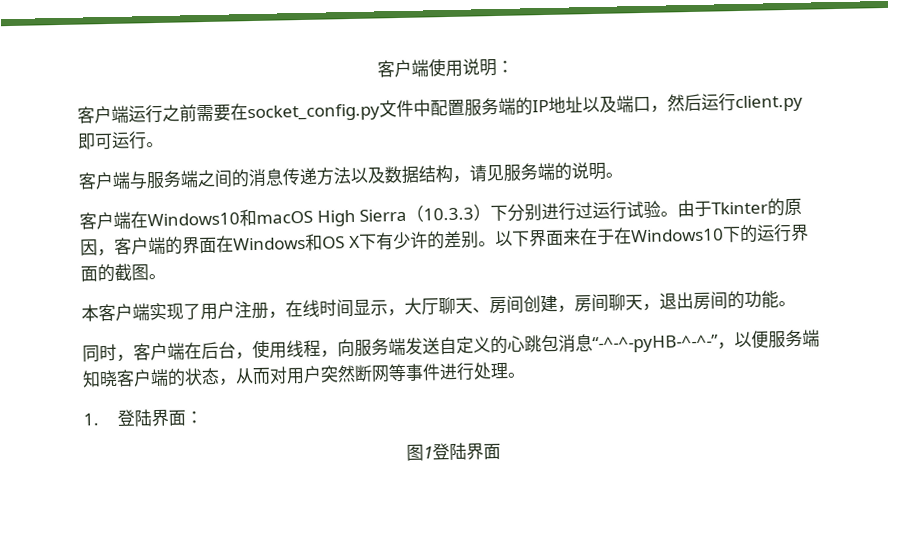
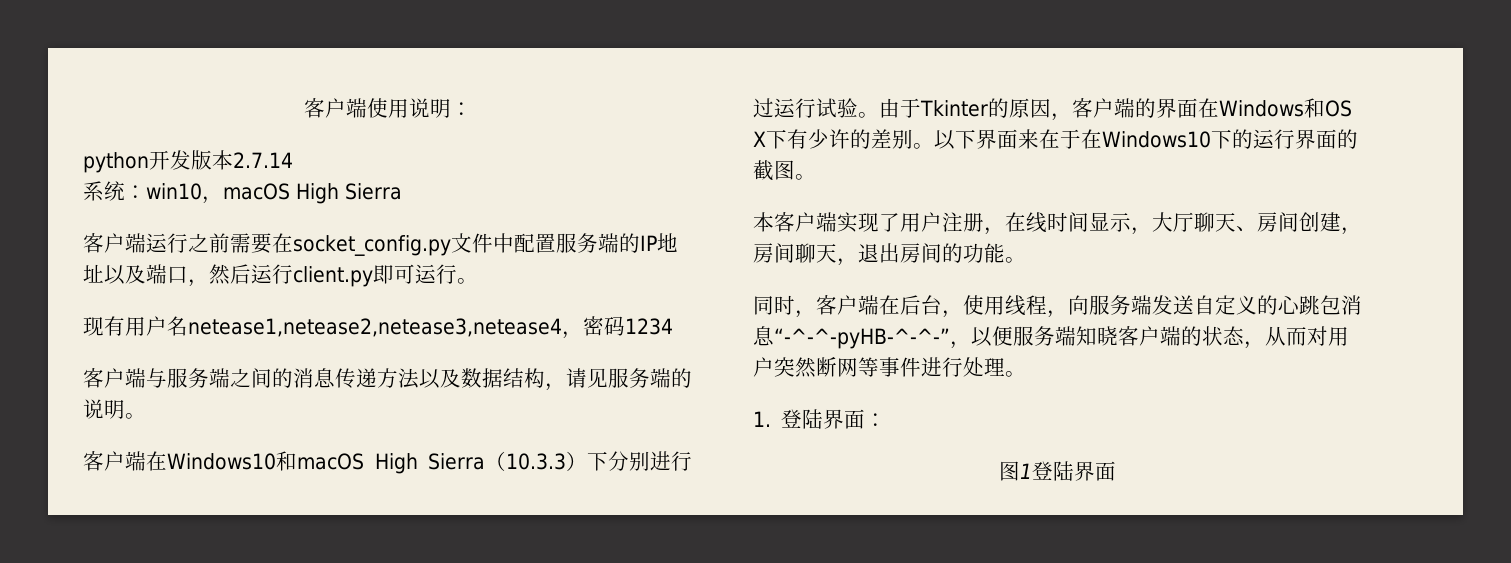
+ python开发版本2.7.14
+ 系统：win10，macOS High Sierra
+ 现有用户名netease1,netease2,netease3,netease4，密码1234

